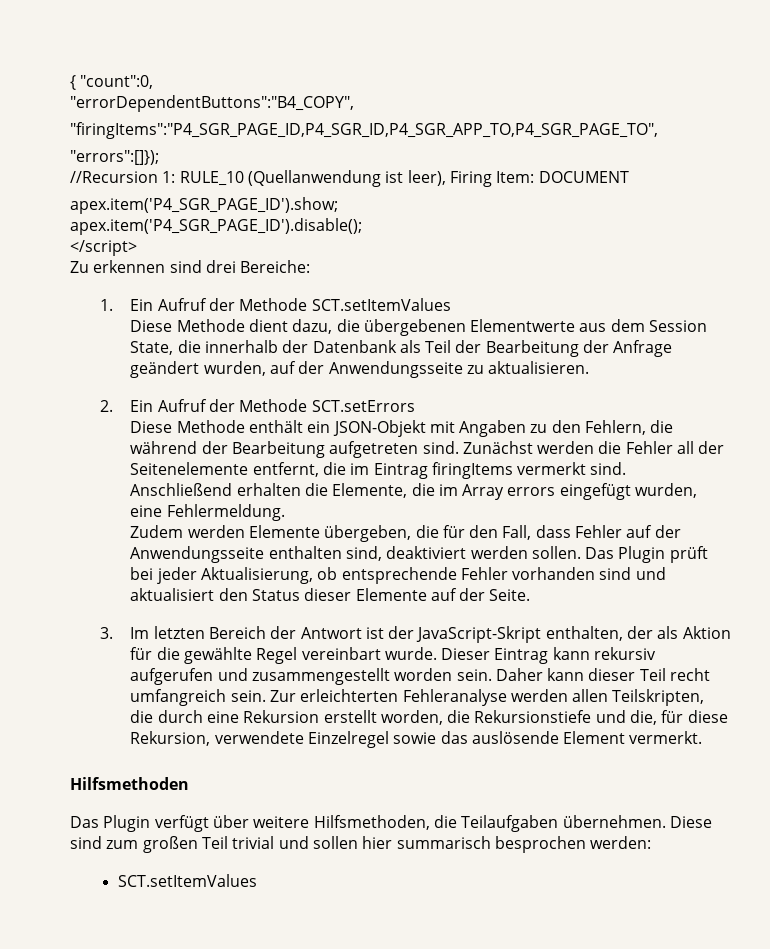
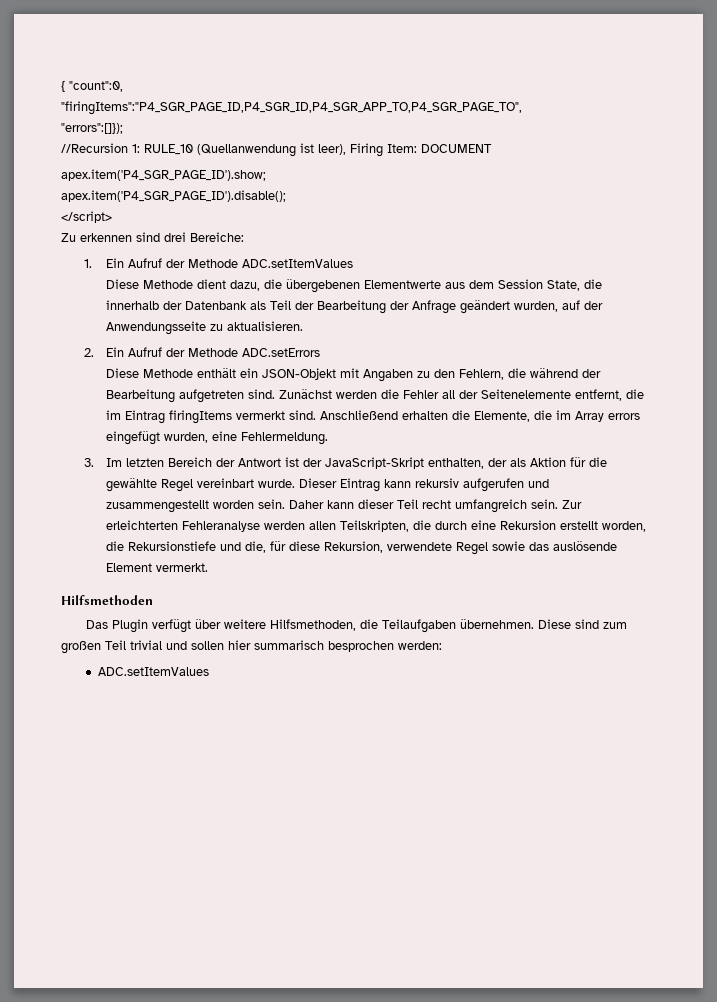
- "errorDependentButtons":"B4_COPY",
- 1. Ein Aufruf der Methode SCT.setItemValues
+ 1. Ein Aufruf der Methode ADC.setItemValues
- 2. Ein Aufruf der Methode SCT.setErrors
+ 2. Ein Aufruf der Methode ADC.setErrors
- Zudem werden Elemente übergeben, die für den Fall, dass Fehler auf der Anwendungsseite enthalten sind, deaktiviert werden sollen. Das Plugin prüft bei jeder Aktualisierung, ob entsprechende Fehler vorhanden sind und aktualisiert den Status dieser Elemente auf der Seite.
- Zur erleichterten Fehleranalyse werden allen Teilskripten, die durch eine Rekursion erstellt worden, die Rekursionstiefe und die, für diese Rekursion, verwendete Einzelregel sowie das auslösende Element vermerkt.
+ Zur erleichterten Fehleranalyse werden allen Teilskripten, die durch eine Rekursion erstellt worden, die Rekursionstiefe und die, für diese Rekursion, verwendete Regel sowie das auslösende Element vermerkt.
  Diese sind zum großen Teil trivial und sollen hier summarisch besprochen werden:
- SCT.setItemValues
+ ADC.setItemValues

